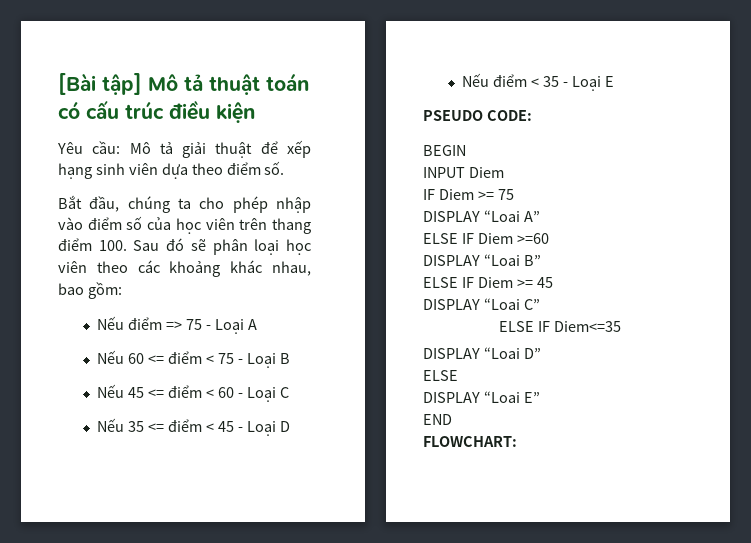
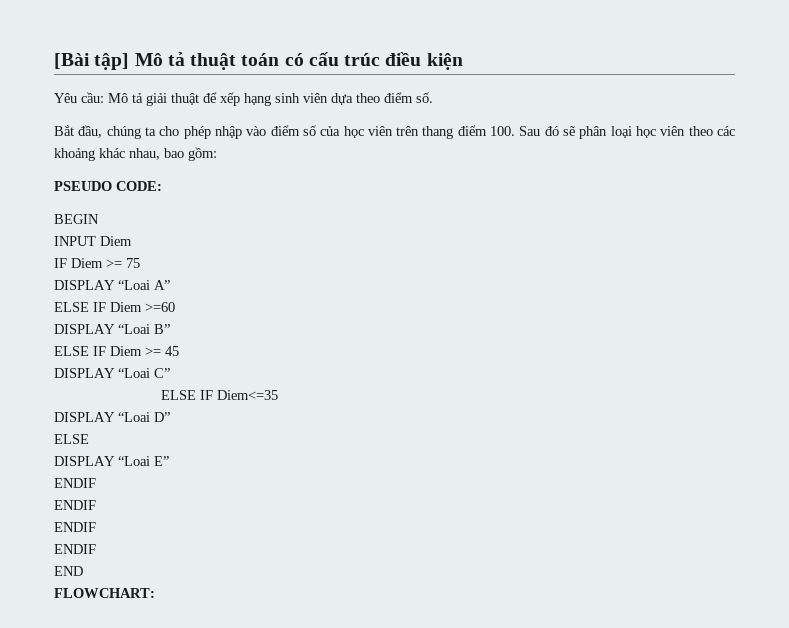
- Nếu điểm => 75 - Loại A
- Nếu 60 <= điểm < 75 - Loại B
- Nếu 45 <= điểm < 60 - Loại C
- Nếu 35 <= điểm < 45 - Loại D
- Nếu điểm < 35 - Loại E
  DISPLAY “Loai E”
+ ENDIF
+ ENDIF
+ ENDIF
+ ENDIF

